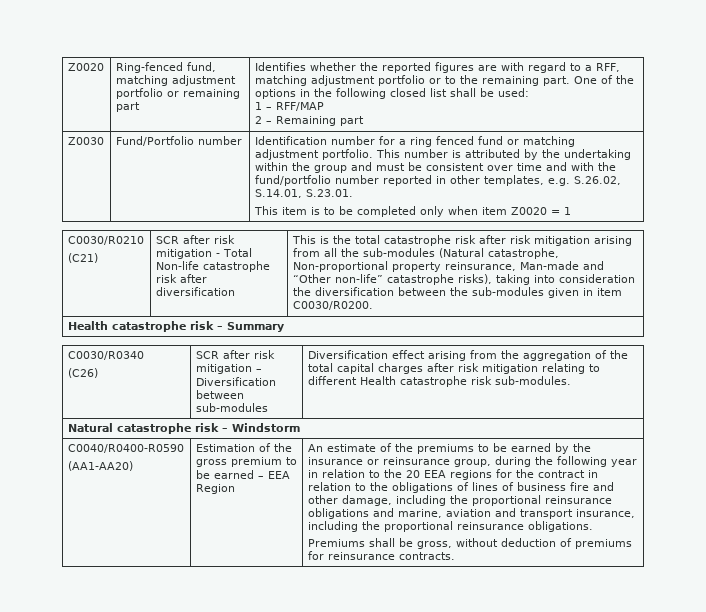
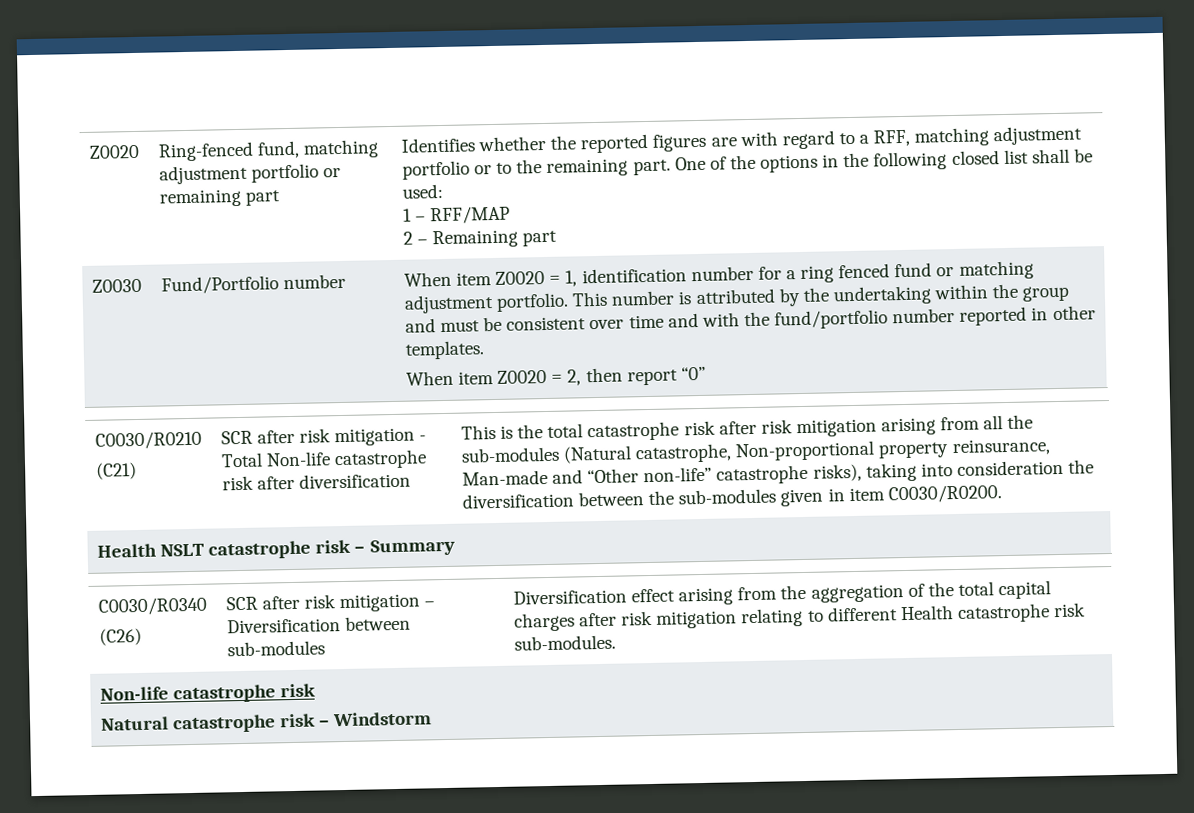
- Identification number for a ring fenced fund or matching adjustment portfolio.
+ When item Z0020 = 1, identification number for a ring fenced fund or matching adjustment portfolio.
- This number is attributed by the undertaking within the group and must be consistent over time and with the fund/portfolio number reported in other templates, e.g. S.26.02, S.14.01, S.23.01.
- This item is to be completed only when item Z0020 = 1
+ This number is attributed by the undertaking within the group and must be consistent over time and with the fund/portfolio number reported in other templates.
+ When item Z0020 = 2, then report “0”
- Health catastrophe risk – Summary
+ Health NSLT catastrophe risk – Summary
  C0030/R0340
  (C26) | SCR after risk mitigation – Diversification between sub-modules | Diversification effect arising from the aggregation of the total capital charges after risk mitigation relating to different Health catastrophe risk sub-modules.
+ Non-life catastrophe risk
- C0040/R0400-R0590
- (AA1-AA20) | Estimation of the gross premium to be earned – EEA Region | An estimate of the premiums to be earned by the insurance or reinsurance group, during the following year in relation to the 20 EEA regions for the contract in relation to the obligations of lines of business fire and other damage, including the proportional reinsurance obligations and marine, aviation and transport insurance, including the proportional reinsurance obligations.
- Premiums shall be gross, without deduction of premiums for reinsurance contracts.

